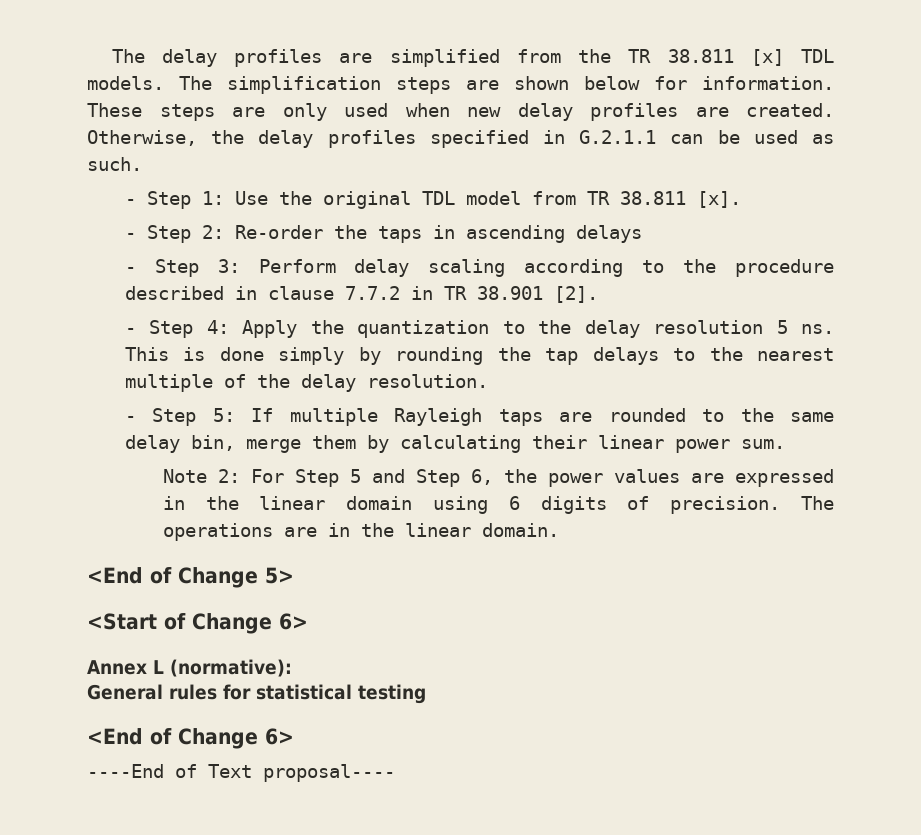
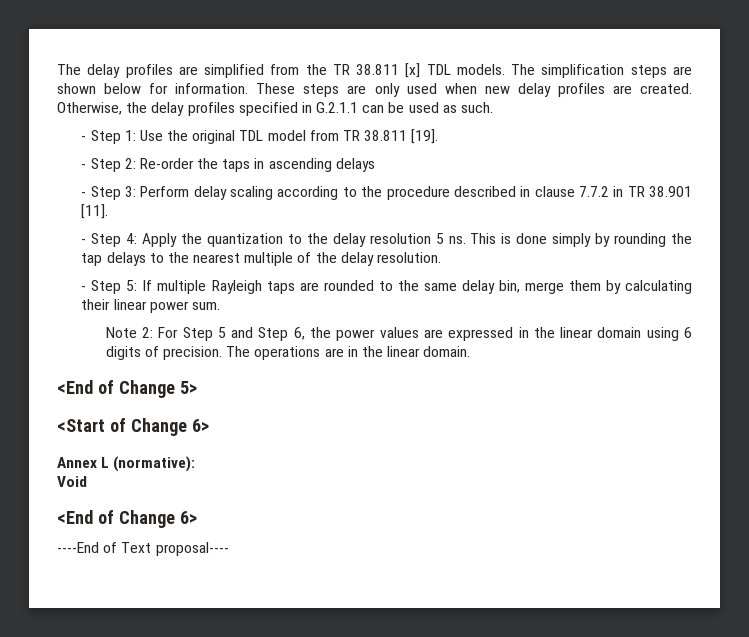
- - Step 1: Use the original TDL model from TR 38.811 [x].
+ - Step 1: Use the original TDL model from TR 38.811 [19].
- - Step 3: Perform delay scaling according to the procedure described in clause 7.7.2 in TR 38.901 [2].
+ - Step 3: Perform delay scaling according to the procedure described in clause 7.7.2 in TR 38.901 [11].
- General rules for statistical testing
+ Void

